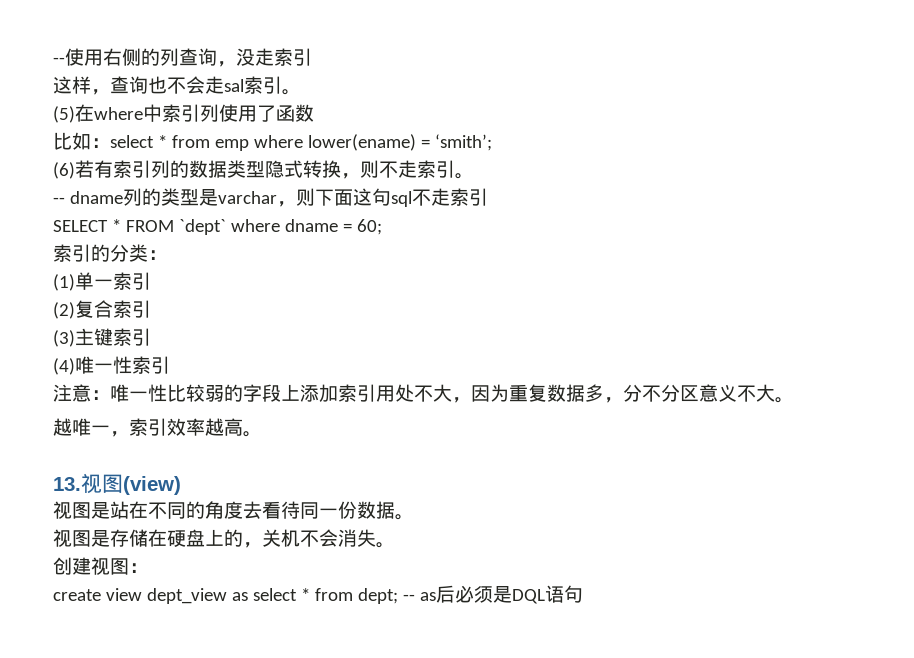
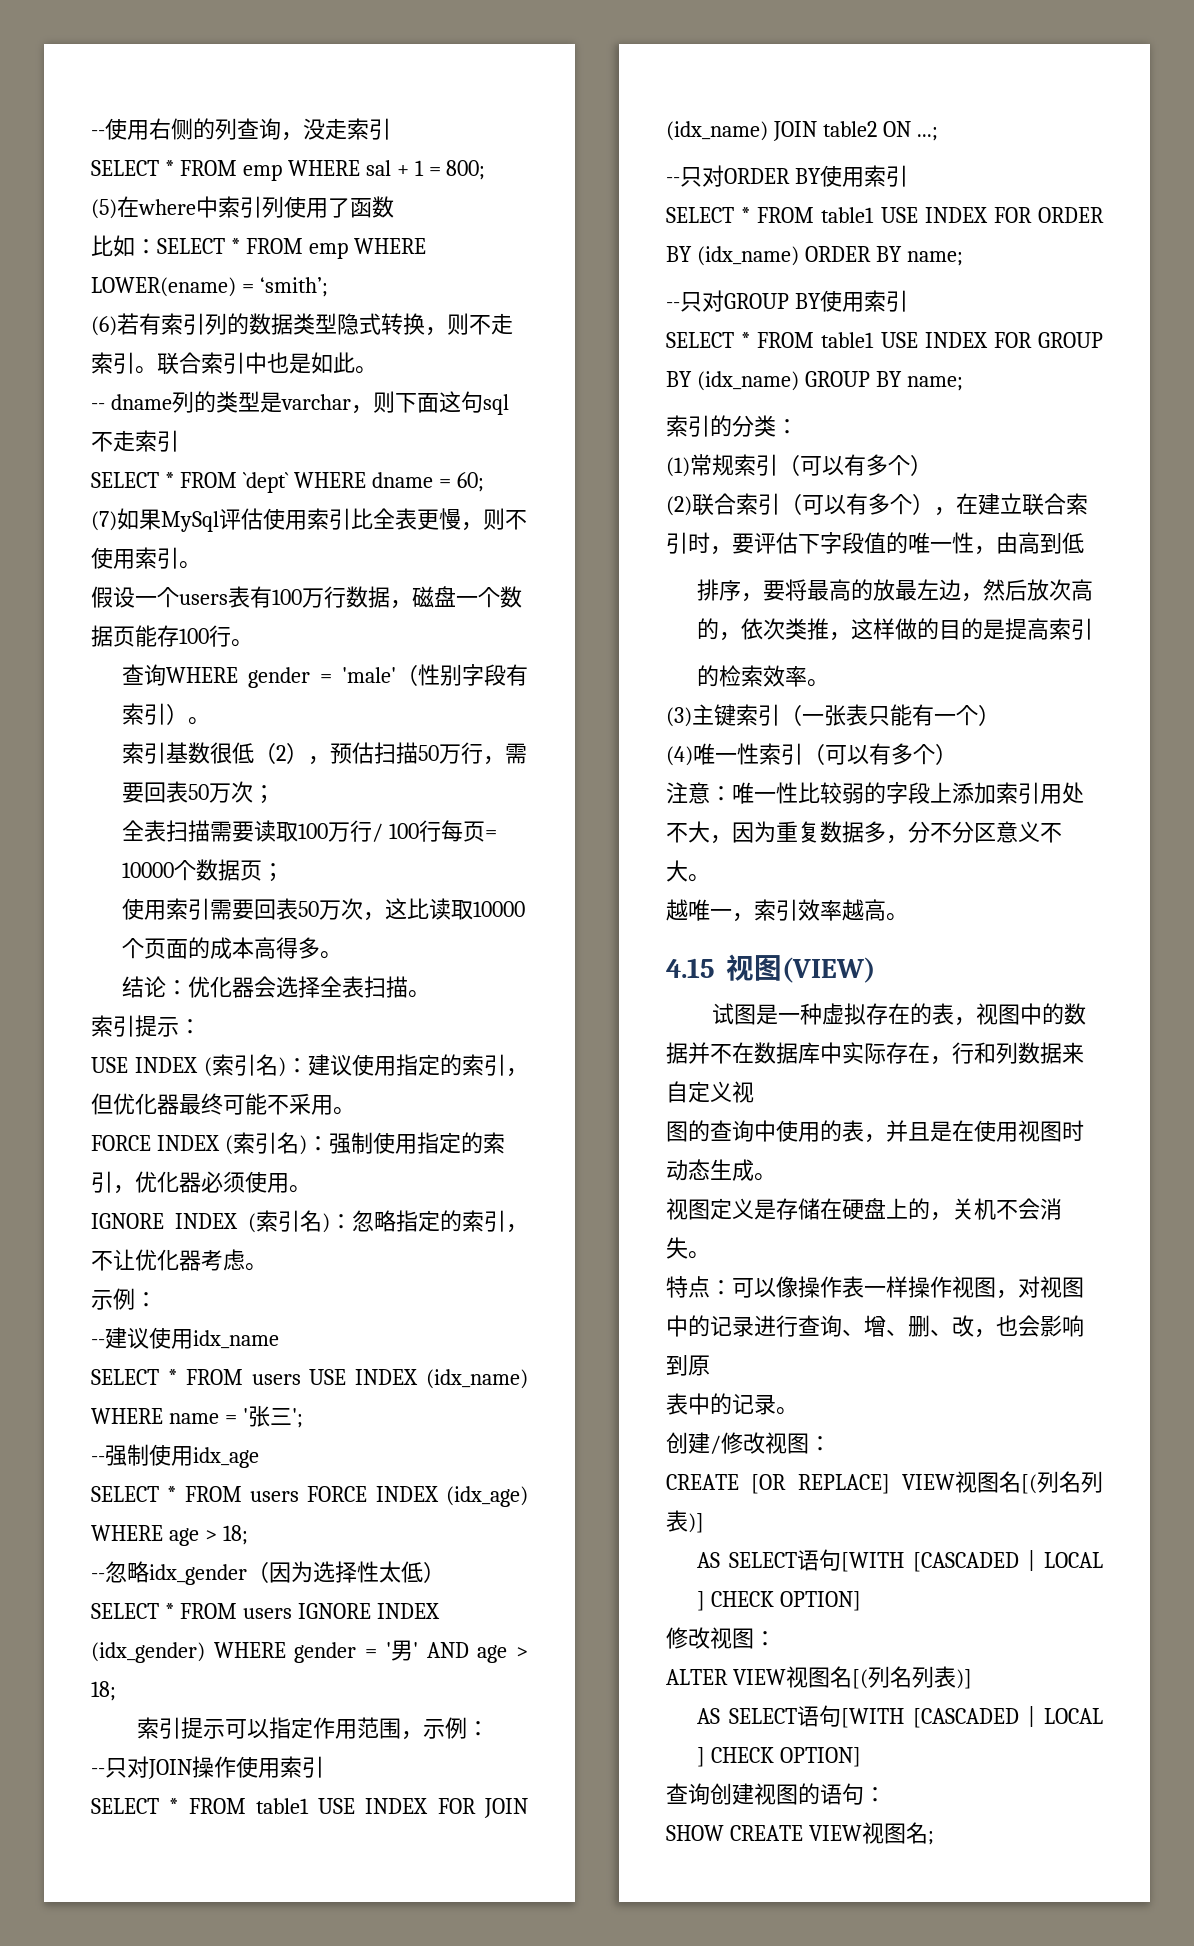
- 这样，查询也不会走sal索引。
+ SELECT * FROM emp WHERE sal + 1 = 800;
- 比如：select * from emp where lower(ename) = ‘smith’;
+ 比如：SELECT * FROM emp WHERE LOWER(ename) = ‘smith’;
+ 联合索引中也是如此。
- SELECT * FROM `dept` where dname = 60;
+ SELECT * FROM `dept` WHERE dname = 60;
+ (7)如果MySql评估使用索引比全表更慢，则不使用索引。
+ 假设一个users表有100万行数据，磁盘一个数据页能存100行。
+ 查询WHERE gender = 'male'（性别字段有索引）。
+ 索引基数很低（2），预估扫描50万行，需要回表50万次；
+ 全表扫描需要读取100万行/ 100行每页= 10000个数据页；
+ 使用索引需要回表50万次，这比读取10000个页面的成本高得多。
+ 结论：优化器会选择全表扫描。
+ 索引提示：
+ USE INDEX (索引名)：建议使用指定的索引，但优化器最终可能不采用。
+ FORCE INDEX (索引名)：强制使用指定的索引，优化器必须使用。
+ IGNORE INDEX (索引名)：忽略指定的索引，不让优化器考虑。
+ 示例：
+ --建议使用idx_name
+ SELECT * FROM users USE INDEX (idx_name) WHERE name = '张三';
+ --强制使用idx_age
+ SELECT * FROM users FORCE INDEX (idx_age) WHERE age > 18;
+ --忽略idx_gender（因为选择性太低）
+ SELECT * FROM users IGNORE INDEX (idx_gender) WHERE gender = '男' AND age > 18;
+ 索引提示可以指定作用范围，示例：
+ --只对JOIN操作使用索引
+ SELECT * FROM table1 USE INDEX FOR JOIN (idx_name) JOIN table2 ON ...;
+ --只对ORDER BY使用索引
+ SELECT * FROM table1 USE INDEX FOR ORDER BY (idx_name) ORDER BY name;
+ --只对GROUP BY使用索引
+ SELECT * FROM table1 USE INDEX FOR GROUP BY (idx_name) GROUP BY name;
  索引的分类：
- (1)单一索引
- (2)复合索引
- (3)主键索引
+ (1)常规索引（可以有多个）
+ (2)联合索引（可以有多个），在建立联合索引时，要评估下字段值的唯一性，由高到低
+ 排序，要将最高的放最左边，然后放次高的，依次类推，这样做的目的是提高索引
+ 的检索效率。
+ (3)主键索引（一张表只能有一个）
- (4)唯一性索引
+ (4)唯一性索引（可以有多个）
- 13.视图(view)
- 视图是站在不同的角度去看待同一份数据。
+ 4.15视图(VIEW)
+ 试图是一种虚拟存在的表，视图中的数据并不在数据库中实际存在，行和列数据来自定义视
+ 图的查询中使用的表，并且是在使用视图时动态生成。
- 视图是存储在硬盘上的，关机不会消失。
+ 视图定义是存储在硬盘上的，关机不会消失。
- 创建视图：
- create view dept_view as select * from dept; -- as后必须是DQL语句
+ 特点：可以像操作表一样操作视图，对视图中的记录进行查询、增、删、改，也会影响到原
+ 表中的记录。
+ 创建/修改视图：
+ CREATE [OR REPLACE] VIEW视图名[(列名列表)]
+ AS SELECT语句[WITH [CASCADED | LOCAL ] CHECK OPTION]
+ 修改视图：
+ ALTER VIEW视图名[(列名列表)]
+ AS SELECT语句[WITH [CASCADED | LOCAL ] CHECK OPTION]
+ 查询创建视图的语句：
+ SHOW CREATE VIEW视图名;

